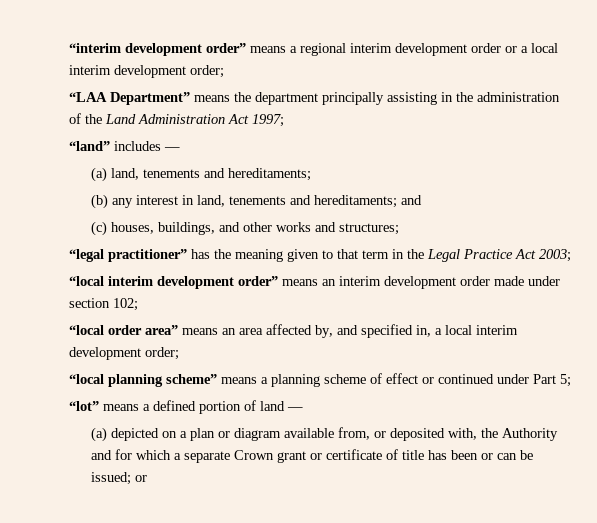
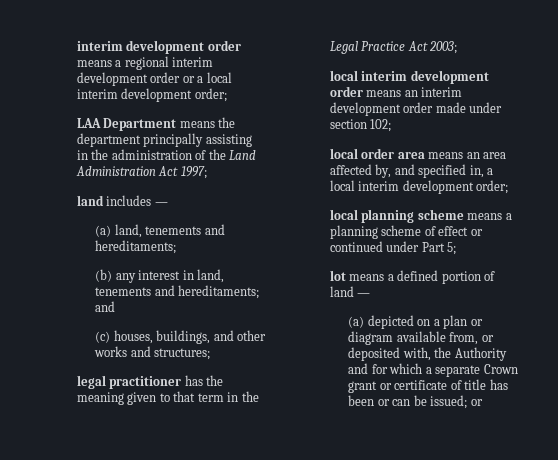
- “interim development order” means a regional interim development order or a local interim development order;
+ interim development order means a regional interim development order or a local interim development order;
- “LAA Department” means the department principally assisting in the administration of the Land Administration Act 1997;
+ LAA Department means the department principally assisting in the administration of the Land Administration Act 1997;
- “land” includes —
+ land includes —
- “legal practitioner” has the meaning given to that term in the Legal Practice Act 2003;
+ legal practitioner has the meaning given to that term in the Legal Practice Act 2003;
- “local interim development order” means an interim development order made under section 102;
+ local interim development order means an interim development order made under section 102;
- “local order area” means an area affected by, and specified in, a local interim development order;
+ local order area means an area affected by, and specified in, a local interim development order;
- “local planning scheme” means a planning scheme of effect or continued under Part 5;
+ local planning scheme means a planning scheme of effect or continued under Part 5;
- “lot” means a defined portion of land —
+ lot means a defined portion of land —

